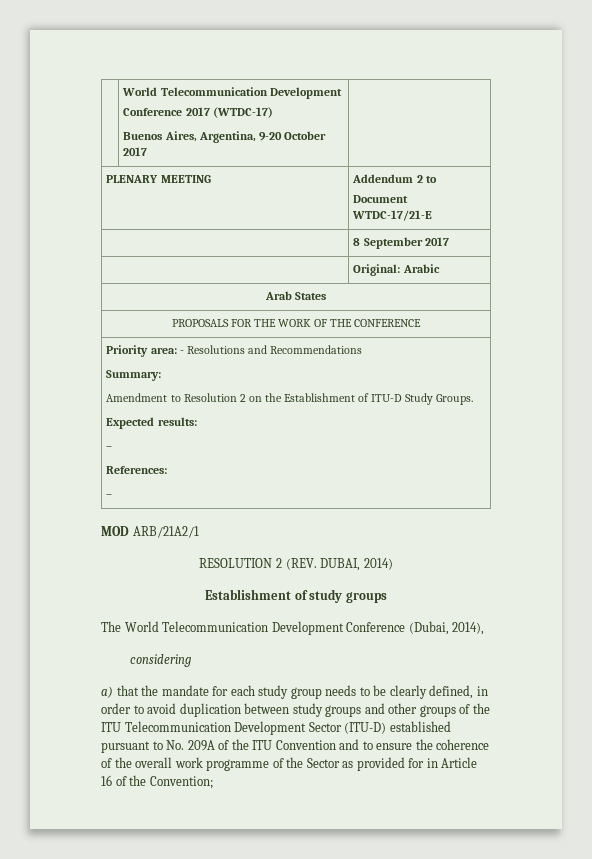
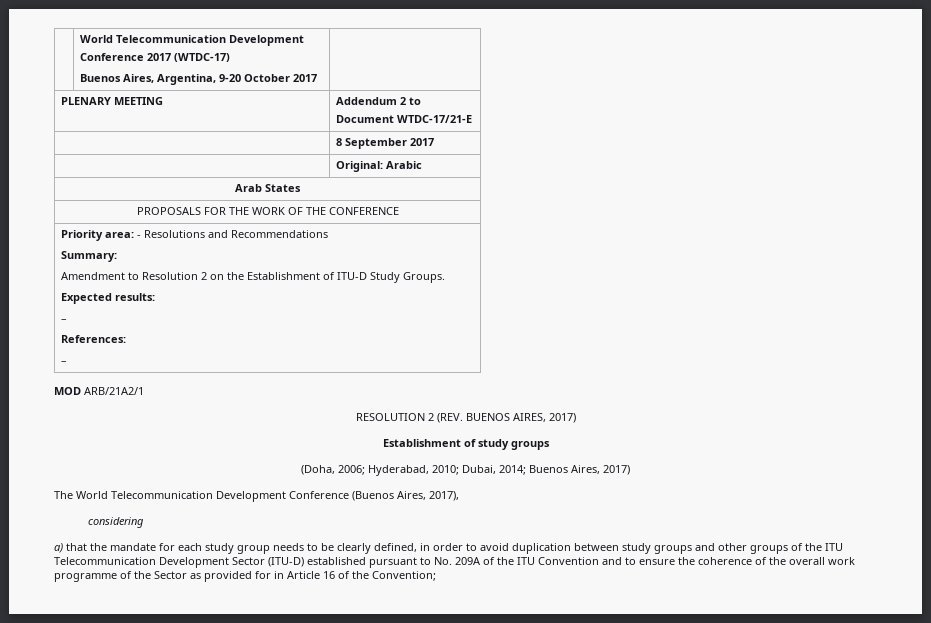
- RESOLUTION 2 (REV. DUBAI, 2014)
+ RESOLUTION 2 (REV. BUENOS AIRES, 2017)
+ (Doha, 2006; Hyderabad, 2010; Dubai, 2014; Buenos Aires, 2017)
- The World Telecommunication Development Conference (Dubai, 2014),
+ The World Telecommunication Development Conference (Buenos Aires, 2017),

